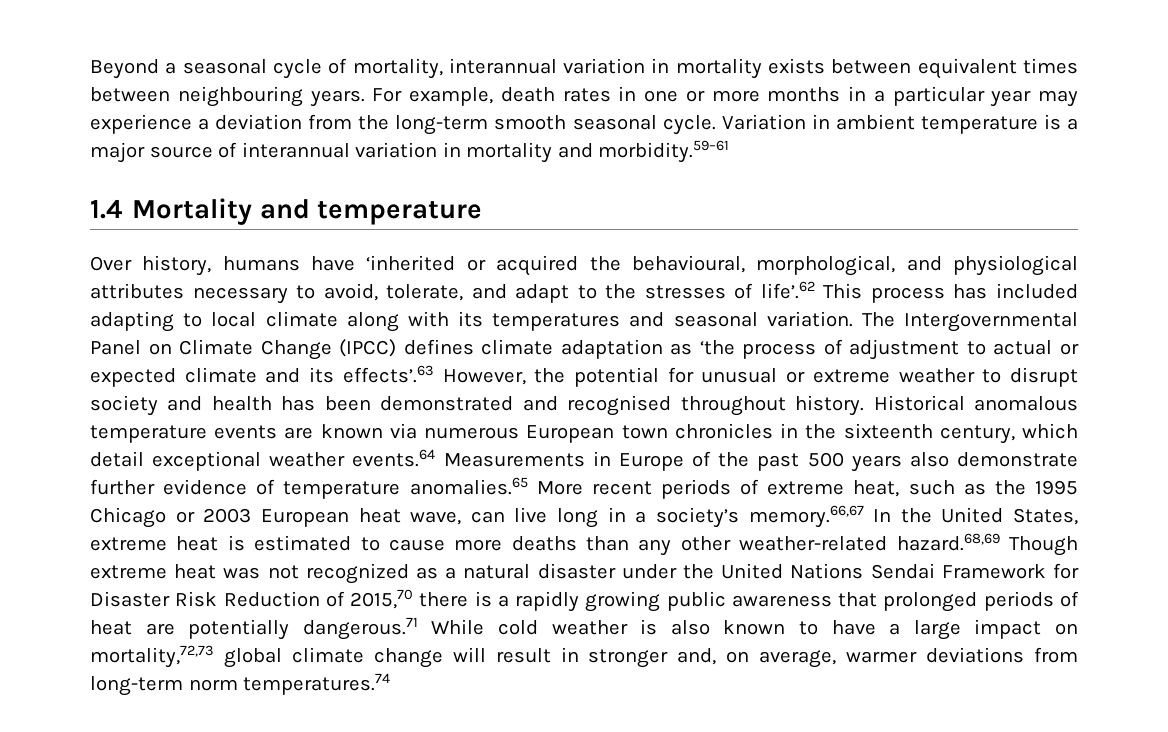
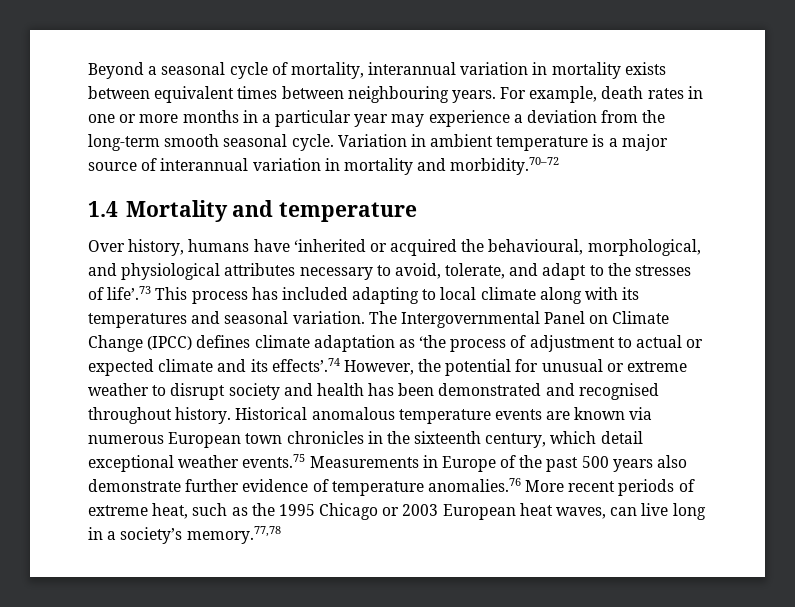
- Variation in ambient temperature is a major source of interannual variation in mortality and morbidity.59–61
+ Variation in ambient temperature is a major source of interannual variation in mortality and morbidity.70–72
- Over history, humans have ‘inherited or acquired the behavioural, morphological, and physiological attributes necessary to avoid, tolerate, and adapt to the stresses of life’.62 This process has included adapting to local climate along with its temperatures and seasonal variation.
+ Over history, humans have ‘inherited or acquired the behavioural, morphological, and physiological attributes necessary to avoid, tolerate, and adapt to the stresses of life’.73 This process has included adapting to local climate along with its temperatures and seasonal variation.
- The Intergovernmental Panel on Climate Change (IPCC) defines climate adaptation as ‘the process of adjustment to actual or expected climate and its effects’.63 However, the potential for unusual or extreme weather to disrupt society and health has been demonstrated and recognised throughout history.
+ The Intergovernmental Panel on Climate Change (IPCC) defines climate adaptation as ‘the process of adjustment to actual or expected climate and its effects’.74 However, the potential for unusual or extreme weather to disrupt society and health has been demonstrated and recognised throughout history.
- Historical anomalous temperature events are known via numerous European town chronicles in the sixteenth century, which detail exceptional weather events.64 Measurements in Europe of the past 500 years also demonstrate further evidence of temperature anomalies.65 More recent periods of extreme heat, such as the 1995 Chicago or 2003 European heat wave, can live long in a society’s memory.66,67 In the United States, extreme heat is estimated to cause more deaths than any other weather-related hazard.68,69 Though extreme heat was not recognized as a natural disaster under the United Nations Sendai Framework for Disaster Risk Reduction of 2015,70 there is a rapidly growing public awareness that prolonged periods of heat are potentially dangerous.71 While cold weather is also known to have a large impact on mortality,72,73 global climate change will result in stronger and, on average, warmer deviations from long-term norm temperatures.74
+ Historical anomalous temperature events are known via numerous European town chronicles in the sixteenth century, which detail exceptional weather events.75 Measurements in Europe of the past 500 years also demonstrate further evidence of temperature anomalies.76 More recent periods of extreme heat, such as the 1995 Chicago or 2003 European heat waves, can live long in a society’s memory.77,78

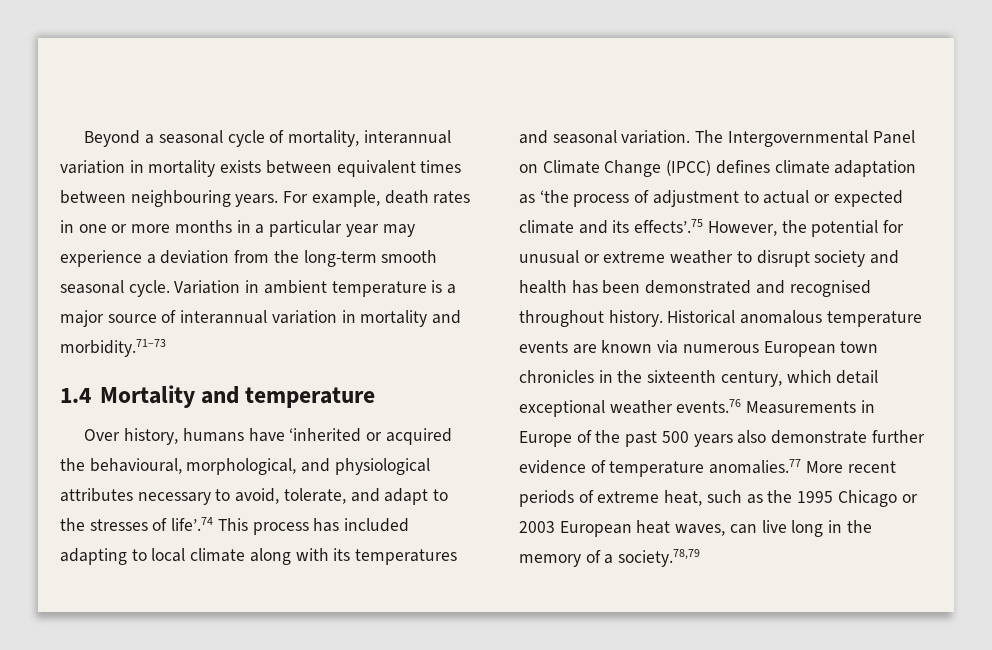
- Variation in ambient temperature is a major source of interannual variation in mortality and morbidity.70–72
+ Variation in ambient temperature is a major source of interannual variation in mortality and morbidity.71–73
- Over history, humans have ‘inherited or acquired the behavioural, morphological, and physiological attributes necessary to avoid, tolerate, and adapt to the stresses of life’.73 This process has included adapting to local climate along with its temperatures and seasonal variation.
+ Over history, humans have ‘inherited or acquired the behavioural, morphological, and physiological attributes necessary to avoid, tolerate, and adapt to the stresses of life’.74 This process has included adapting to local climate along with its temperatures and seasonal variation.
- The Intergovernmental Panel on Climate Change (IPCC) defines climate adaptation as ‘the process of adjustment to actual or expected climate and its effects’.74 However, the potential for unusual or extreme weather to disrupt society and health has been demonstrated and recognised throughout history.
+ The Intergovernmental Panel on Climate Change (IPCC) defines climate adaptation as ‘the process of adjustment to actual or expected climate and its effects’.75 However, the potential for unusual or extreme weather to disrupt society and health has been demonstrated and recognised throughout history.
- Historical anomalous temperature events are known via numerous European town chronicles in the sixteenth century, which detail exceptional weather events.75 Measurements in Europe of the past 500 years also demonstrate further evidence of temperature anomalies.76 More recent periods of extreme heat, such as the 1995 Chicago or 2003 European heat waves, can live long in a society’s memory.77,78
+ Historical anomalous temperature events are known via numerous European town chronicles in the sixteenth century, which detail exceptional weather events.76 Measurements in Europe of the past 500 years also demonstrate further evidence of temperature anomalies.77 More recent periods of extreme heat, such as the 1995 Chicago or 2003 European heat waves, can live long in the memory of a society.78,79

